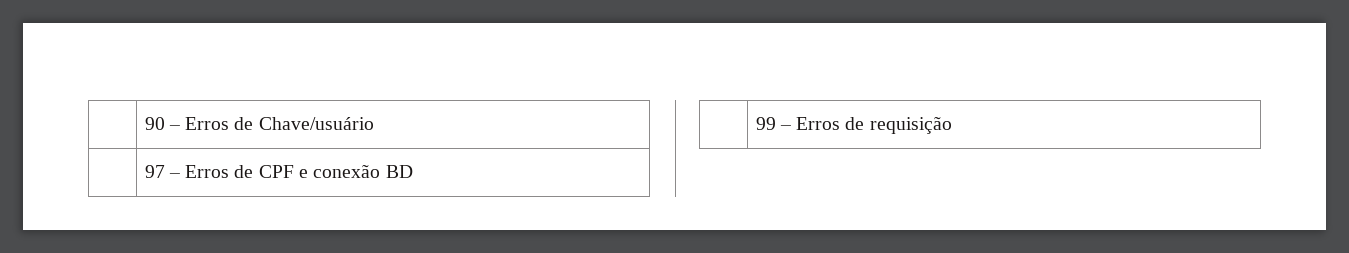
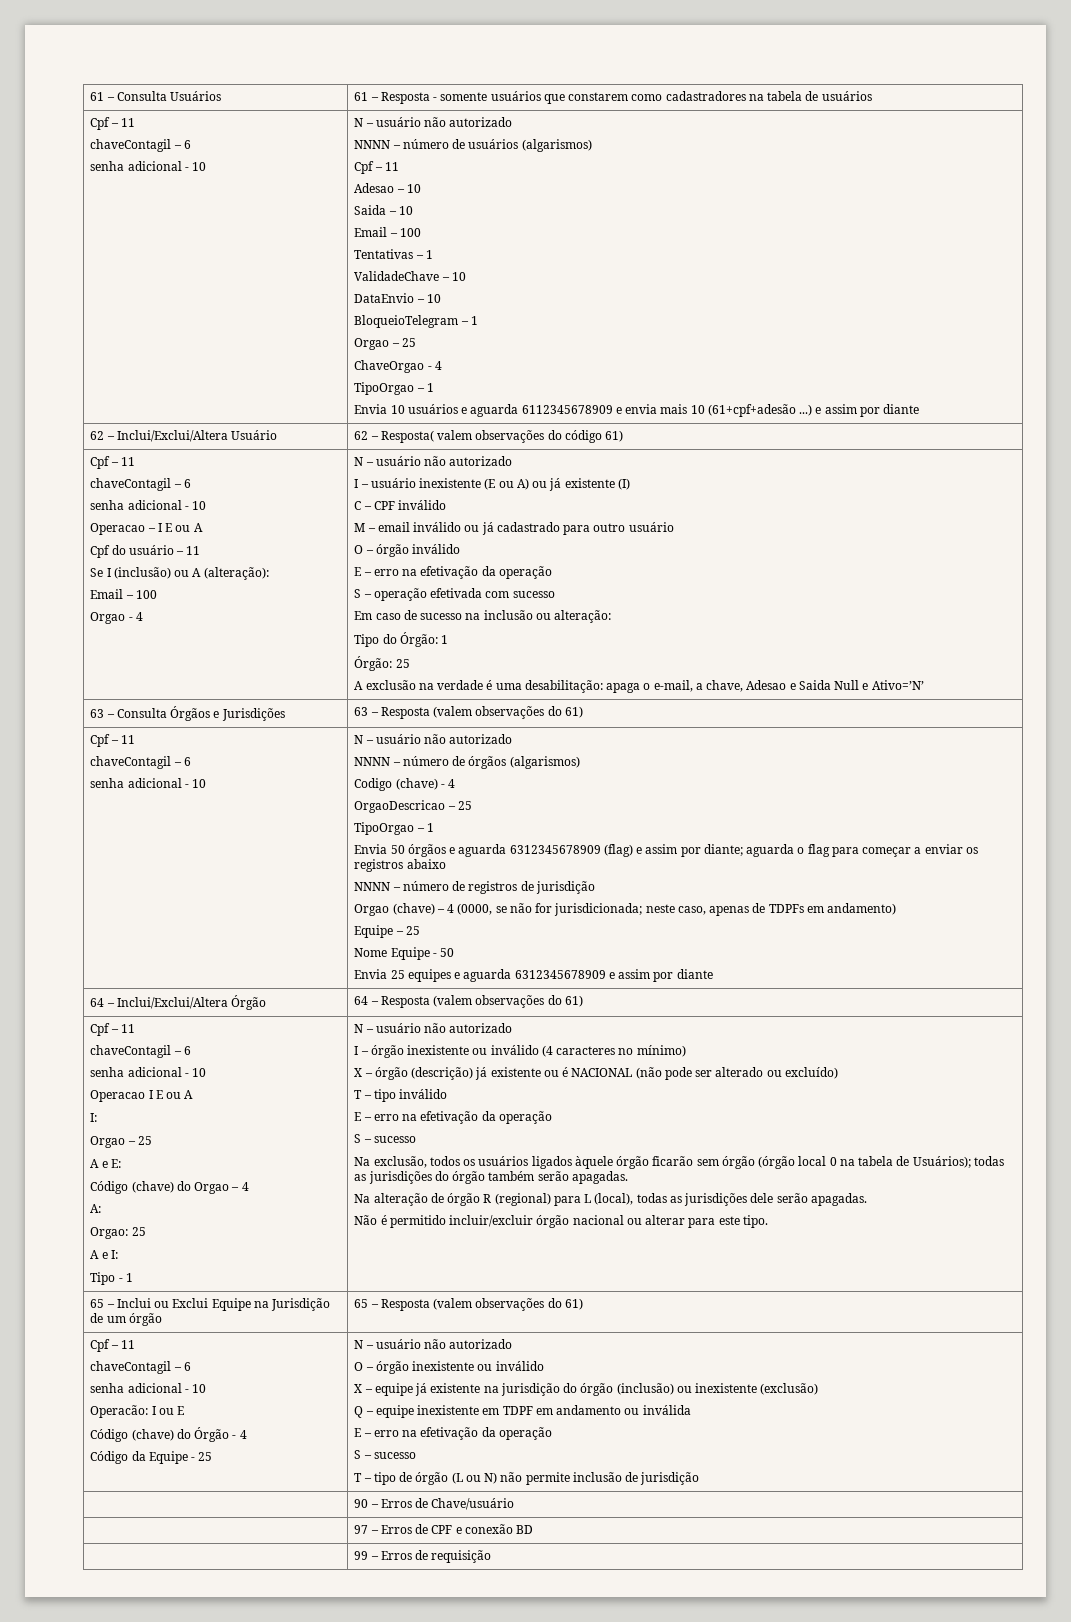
+ 61 – Consulta Usuários | 61 – Resposta - somente usuários que constarem como cadastradores na tabela de usuários
+ Cpf – 11
+ chaveContagil – 6
+ senha adicional - 10 | N – usuário não autorizado
+ NNNN – número de usuários (algarismos)
+ Cpf – 11
+ Adesao – 10
+ Saida – 10
+ Email – 100
+ Tentativas – 1
+ ValidadeChave – 10
+ DataEnvio – 10
+ BloqueioTelegram – 1
+ Orgao – 25
+ ChaveOrgao - 4
+ TipoOrgao – 1
+ Envia 10 usuários e aguarda 6112345678909 e envia mais 10 (61+cpf+adesão ...) e assim por diante
+ 62 – Inclui/Exclui/Altera Usuário | 62 – Resposta( valem observações do código 61)
+ Cpf – 11
+ chaveContagil – 6
+ senha adicional - 10
+ Operacao – I E ou A
+ Cpf do usuário – 11
+ Se I (inclusão) ou A (alteração):
+ Email – 100
+ Orgao - 4 | N – usuário não autorizado
+ I – usuário inexistente (E ou A) ou já existente (I)
+ C – CPF inválido
+ M – email inválido ou já cadastrado para outro usuário
+ O – órgão inválido
+ E – erro na efetivação da operação
+ S – operação efetivada com sucesso
+ Em caso de sucesso na inclusão ou alteração:
+ Tipo do Órgão: 1
+ Órgão: 25
+ A exclusão na verdade é uma desabilitação: apaga o e-mail, a chave, Adesao e Saida Null e Ativo=’N’
+ 63 – Consulta Órgãos e Jurisdições | 63 – Resposta (valem observações do 61)
+ Cpf – 11
+ chaveContagil – 6
+ senha adicional - 10 | N – usuário não autorizado
+ NNNN – número de órgãos (algarismos)
+ Codigo (chave) - 4
+ OrgaoDescricao – 25
+ TipoOrgao – 1
+ Envia 50 órgãos e aguarda 6312345678909 (flag) e assim por diante; aguarda o flag para começar a enviar os registros abaixo
+ NNNN – número de registros de jurisdição
+ Orgao (chave) – 4 (0000, se não for jurisdicionada; neste caso, apenas de TDPFs em andamento)
+ Equipe – 25
+ Nome Equipe - 50
+ Envia 25 equipes e aguarda 6312345678909 e assim por diante
+ 64 – Inclui/Exclui/Altera Órgão | 64 – Resposta (valem observações do 61)
+ Cpf – 11
+ chaveContagil – 6
+ senha adicional - 10
+ Operacao I E ou A
+ I:
+ Orgao – 25
+ A e E:
+ Código (chave) do Orgao – 4
+ A:
+ Orgao: 25
+ A e I:
+ Tipo - 1 | N – usuário não autorizado
+ I – órgão inexistente ou inválido (4 caracteres no mínimo)
+ X – órgão (descrição) já existente ou é NACIONAL (não pode ser alterado ou excluído)
+ T – tipo inválido
+ E – erro na efetivação da operação
+ S – sucesso
+ Na exclusão, todos os usuários ligados àquele órgão ficarão sem órgão (órgão local 0 na tabela de Usuários); todas as jurisdições do órgão também serão apagadas.
+ Na alteração de órgão R (regional) para L (local), todas as jurisdições dele serão apagadas.
+ Não é permitido incluir/excluir órgão nacional ou alterar para este tipo.
+ 65 – Inclui ou Exclui Equipe na Jurisdição de um órgão | 65 – Resposta (valem observações do 61)
+ Cpf – 11
+ chaveContagil – 6
+ senha adicional - 10
+ Operacão: I ou E
+ Código (chave) do Órgão - 4
+ Código da Equipe - 25 | N – usuário não autorizado
+ O – órgão inexistente ou inválido
+ X – equipe já existente na jurisdição do órgão (inclusão) ou inexistente (exclusão)
+ Q – equipe inexistente em TDPF em andamento ou inválida
+ E – erro na efetivação da operação
+ S – sucesso
+ T – tipo de órgão (L ou N) não permite inclusão de jurisdição

